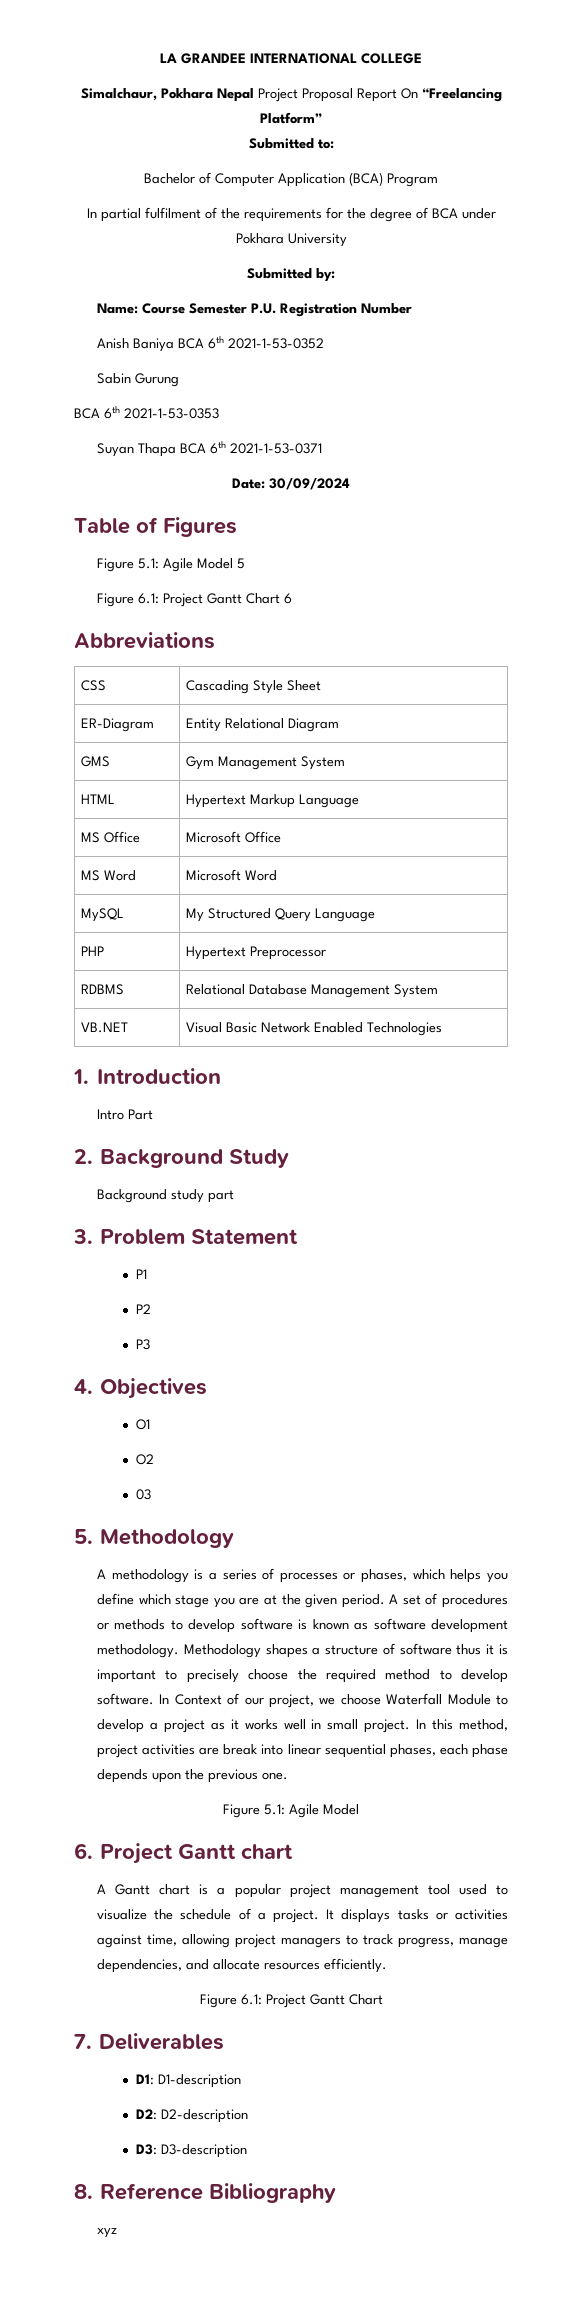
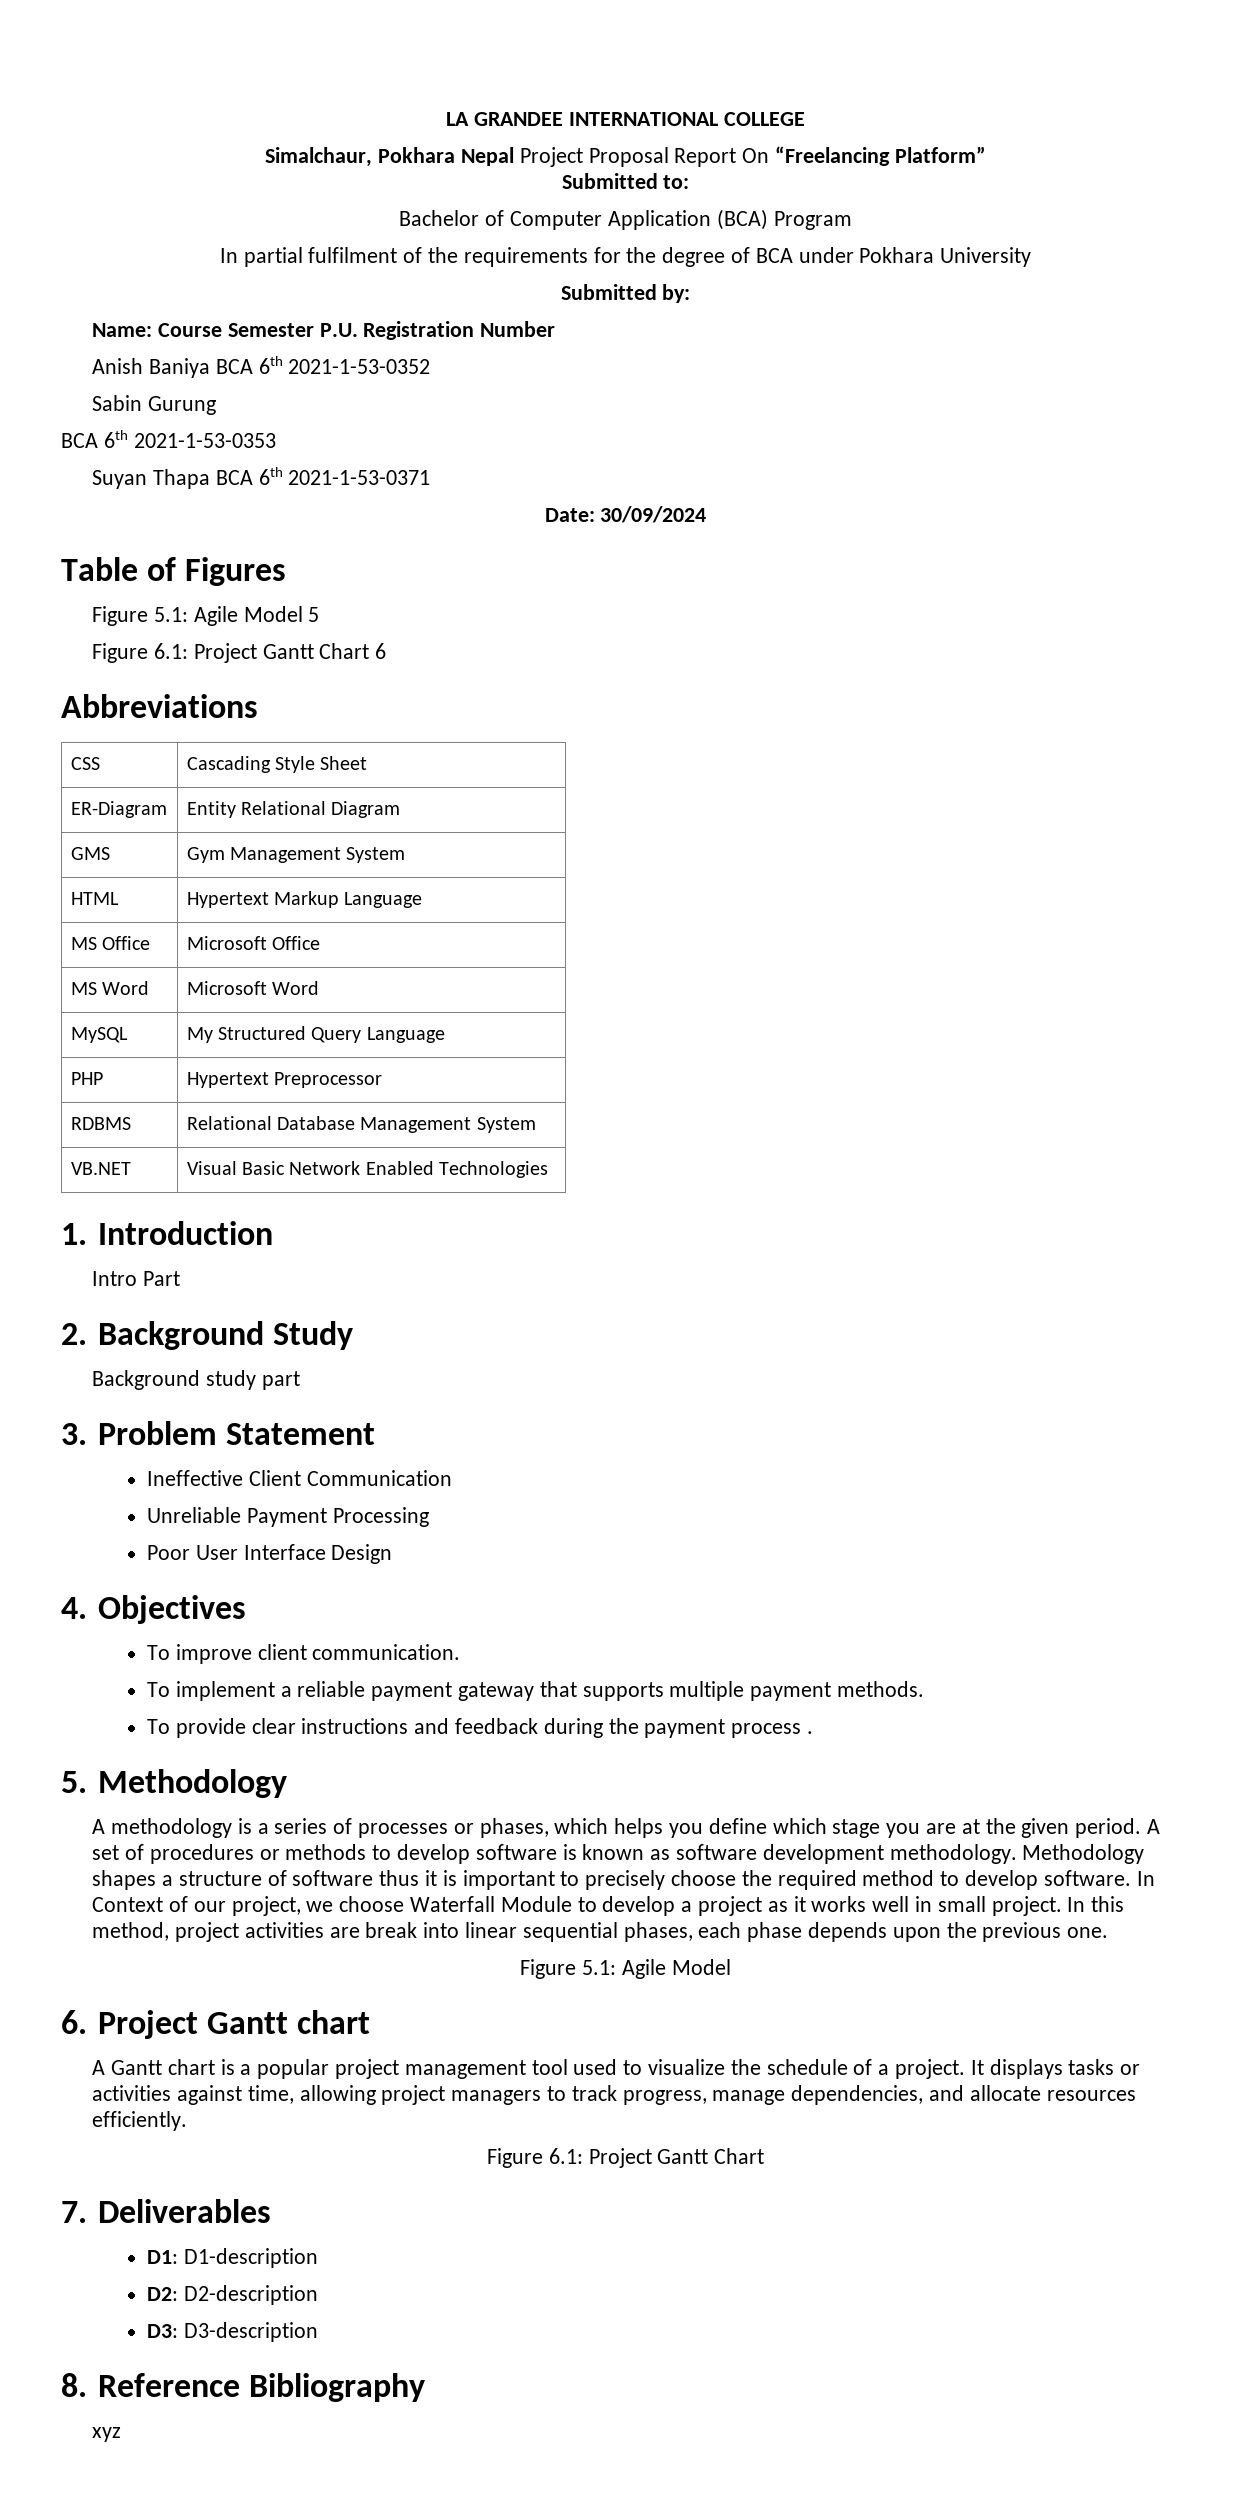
- P1
- P2
- P3
+ Ineffective Client Communication
+ Unreliable Payment Processing
+ Poor User Interface Design
  4. Objectives
- O1
- O2
- 03
+ To improve client communication.
+ To implement a reliable payment gateway that supports multiple payment methods.
+ To provide clear instructions and feedback during the payment process .

